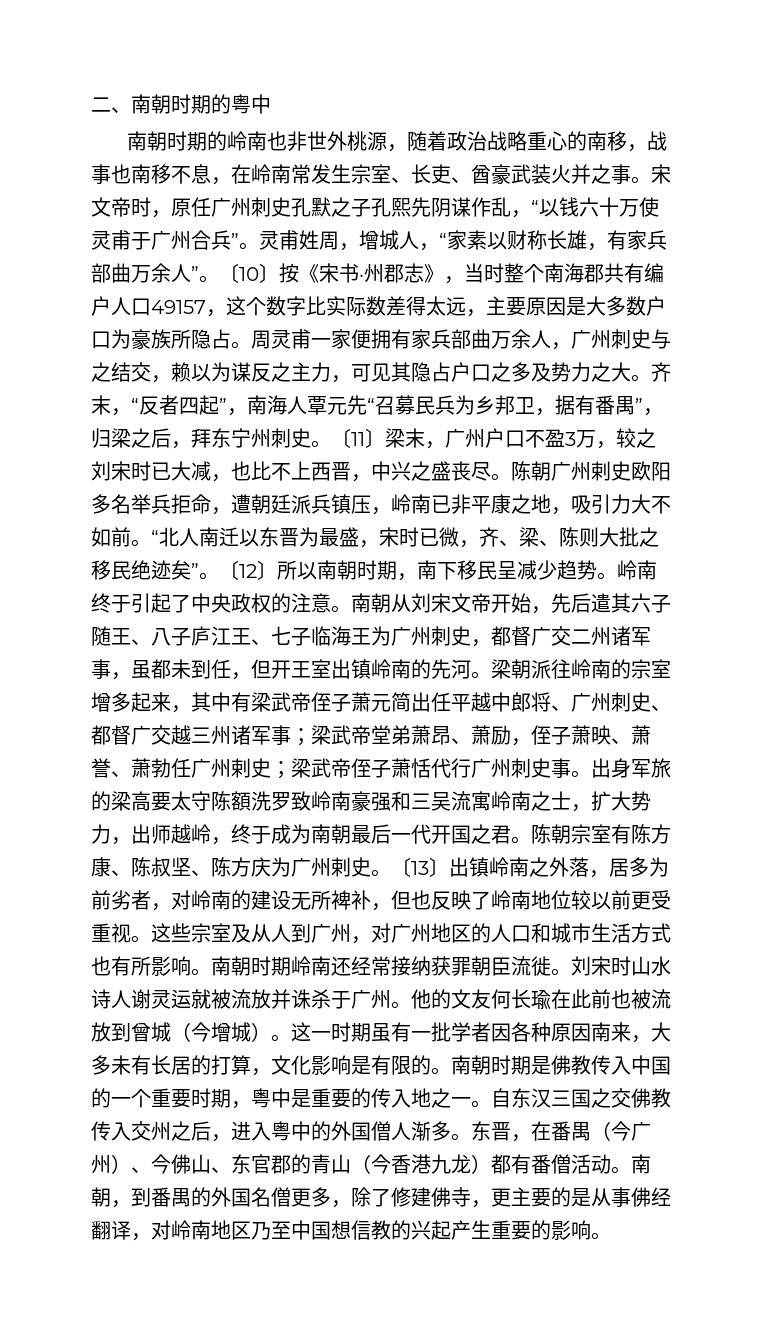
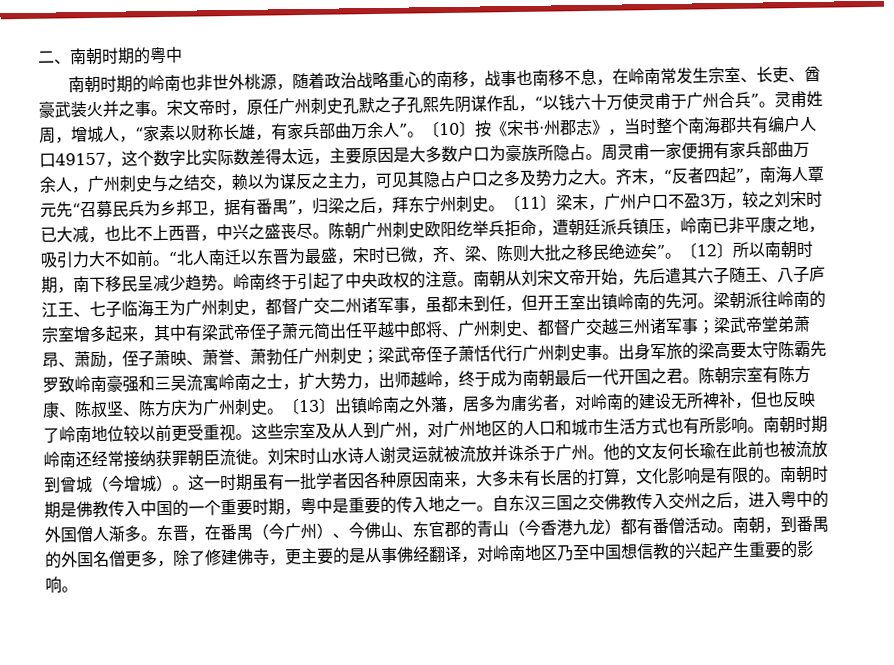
- 陈朝广州剌史欧阳多名举兵拒命，遭朝廷派兵镇压，岭南已非平康之地，吸引力大不如前。
+ 陈朝广州刺史欧阳纥举兵拒命，遭朝廷派兵镇压，岭南已非平康之地，吸引力大不如前。
- 梁朝派往岭南的宗室增多起来，其中有梁武帝侄子萧元简出任平越中郎将、广州刺史、都督广交越三州诸军事；梁武帝堂弟萧昂、萧励，侄子萧映、萧誉、萧勃任广州剌史；梁武帝侄子萧恬代行广州刺史事。
+ 梁朝派往岭南的宗室增多起来，其中有梁武帝侄子萧元简出任平越中郎将、广州刺史、都督广交越三州诸军事；梁武帝堂弟萧昂、萧励，侄子萧映、萧誉、萧勃任广州刺史；梁武帝侄子萧恬代行广州刺史事。
- 出身军旅的梁高要太守陈額洗罗致岭南豪强和三吴流寓岭南之士，扩大势力，出师越岭，终于成为南朝最后一代开国之君。
+ 出身军旅的梁高要太守陈霸先罗致岭南豪强和三吴流寓岭南之士，扩大势力，出师越岭，终于成为南朝最后一代开国之君。
- 陈朝宗室有陈方康、陈叔坚、陈方庆为广州剌史。
+ 陈朝宗室有陈方康、陈叔坚、陈方庆为广州刺史。
- 〔13〕出镇岭南之外落，居多为前劣者，对岭南的建设无所裨补，但也反映了岭南地位较以前更受重视。
+ 〔13〕出镇岭南之外藩，居多为庸劣者，对岭南的建设无所裨补，但也反映了岭南地位较以前更受重视。

